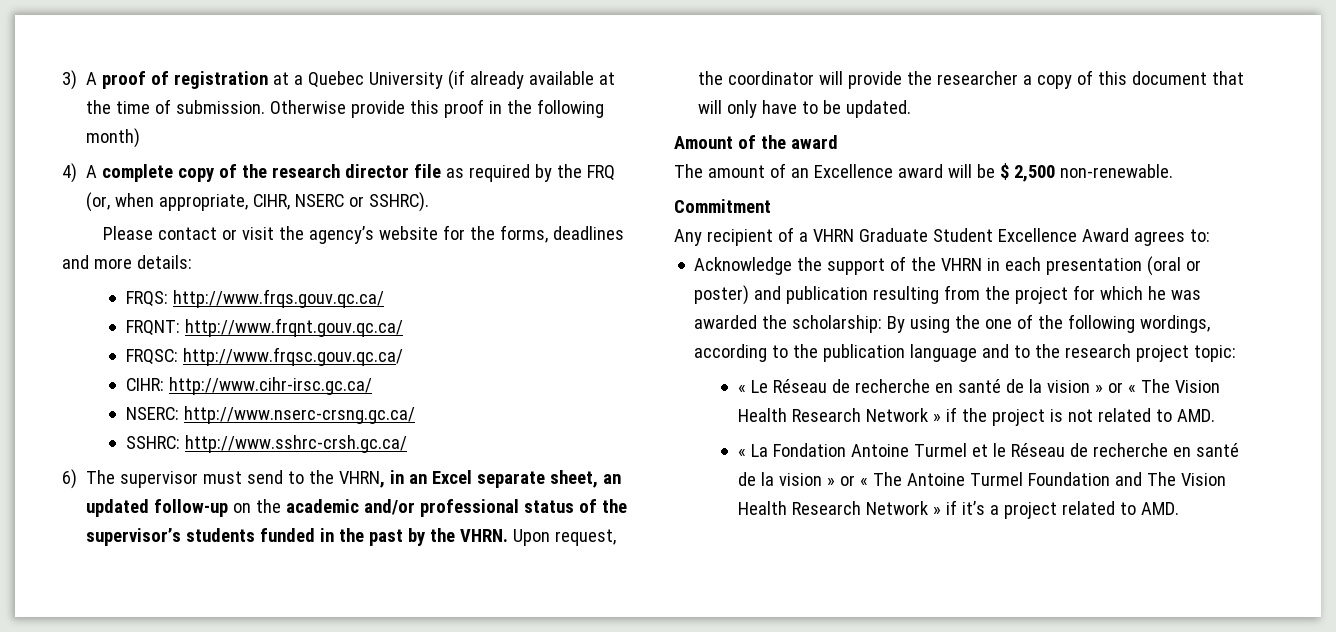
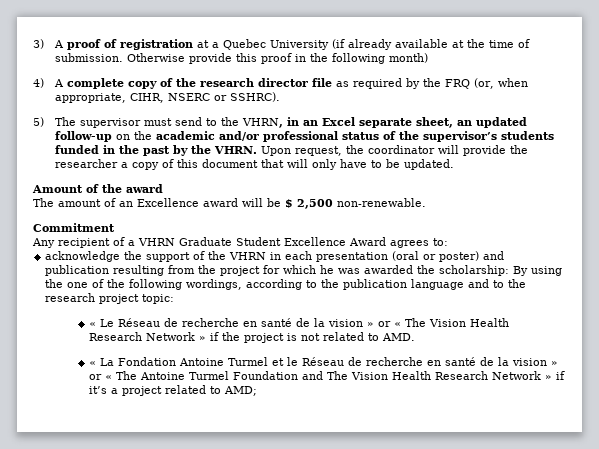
- Please contact or visit the agency’s website for the forms, deadlines and more details:
- FRQS: http://www.frqs.gouv.qc.ca/
- FRQNT: http://www.frqnt.gouv.qc.ca/
- FRQSC: http://www.frqsc.gouv.qc.ca/
- CIHR: http://www.cihr-irsc.gc.ca/
- NSERC: http://www.nserc-crsng.gc.ca/
- SSHRC: http://www.sshrc-crsh.gc.ca/
- 6) The supervisor must send to the VHRN, in an Excel separate sheet, an updated follow-up on the academic and/or professional status of the supervisor’s students funded in the past by the VHRN.
+ 5) The supervisor must send to the VHRN, in an Excel separate sheet, an updated follow-up on the academic and/or professional status of the supervisor’s students funded in the past by the VHRN.
- Acknowledge the support of the VHRN in each presentation (oral or poster) and publication resulting from the project for which he was awarded the scholarship: By using the one of the following wordings, according to the publication language and to the research project topic:
+ acknowledge the support of the VHRN in each presentation (oral or poster) and publication resulting from the project for which he was awarded the scholarship: By using the one of the following wordings, according to the publication language and to the research project topic:
- « La Fondation Antoine Turmel et le Réseau de recherche en santé de la vision » or « The Antoine Turmel Foundation and The Vision Health Research Network » if it’s a project related to AMD.
+ « La Fondation Antoine Turmel et le Réseau de recherche en santé de la vision » or « The Antoine Turmel Foundation and The Vision Health Research Network » if it’s a project related to AMD;

